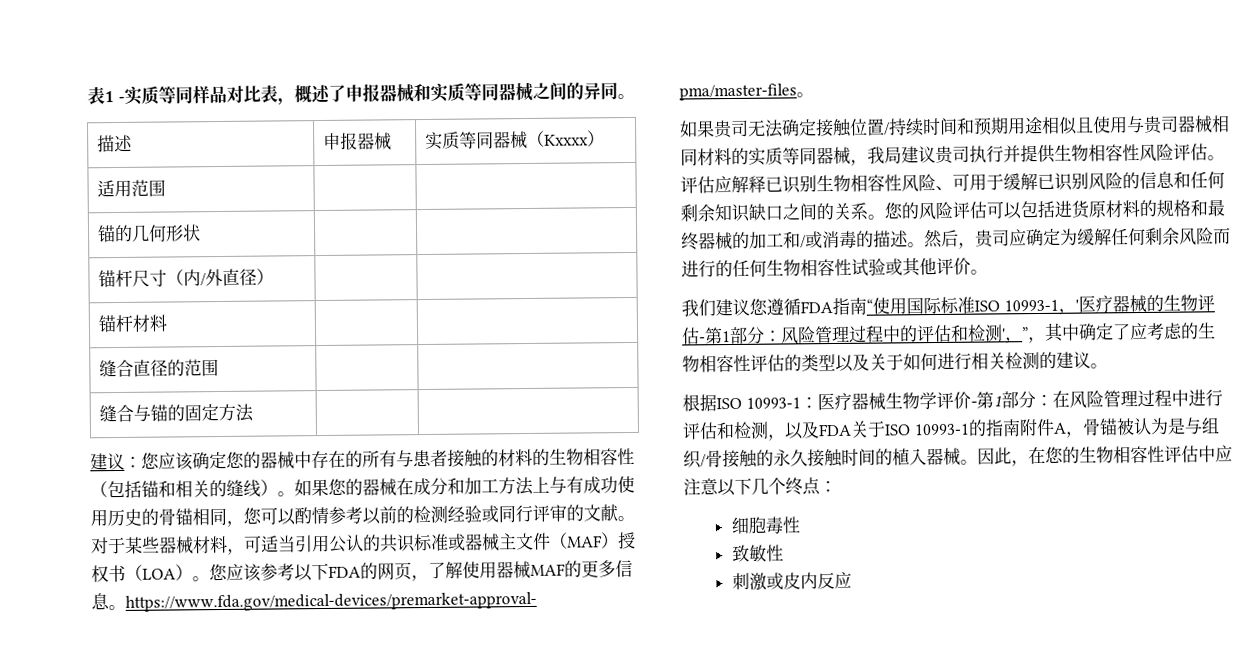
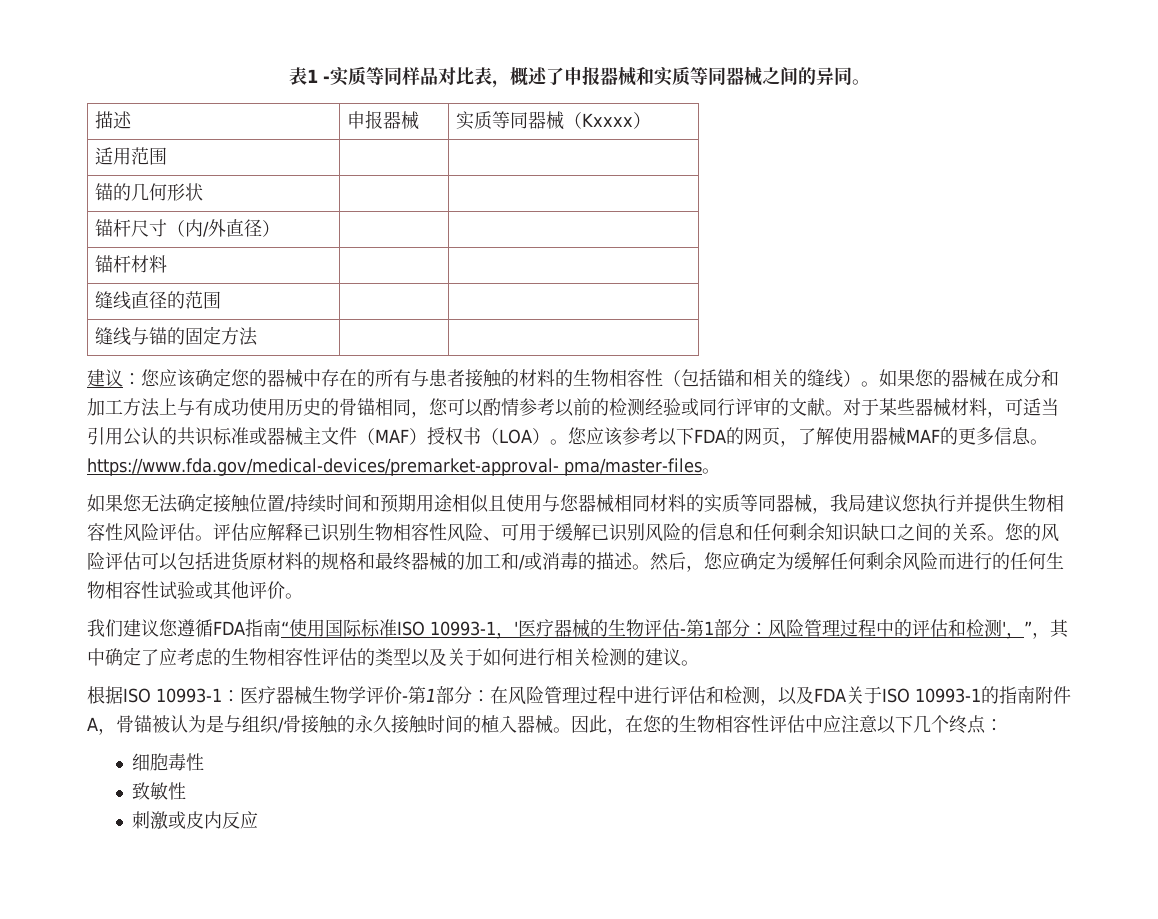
- 缝合直径的范围 | |
+ 缝线直径的范围 | |
- 缝合与锚的固定方法 | |
+ 缝线与锚的固定方法 | |
- 如果贵司无法确定接触位置/持续时间和预期用途相似且使用与贵司器械相同材料的实质等同器械，我局建议贵司执行并提供生物相容性风险评估。
+ 如果您无法确定接触位置/持续时间和预期用途相似且使用与您器械相同材料的实质等同器械，我局建议您执行并提供生物相容性风险评估。
- 然后，贵司应确定为缓解任何剩余风险而进行的任何生物相容性试验或其他评价。
+ 然后，您应确定为缓解任何剩余风险而进行的任何生物相容性试验或其他评价。

